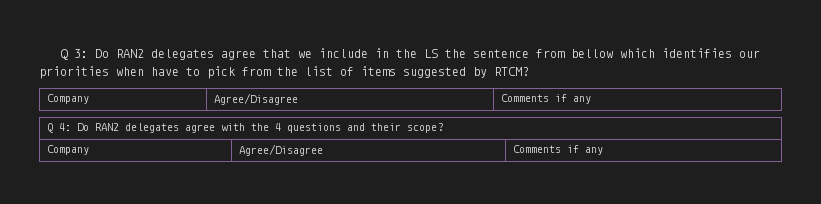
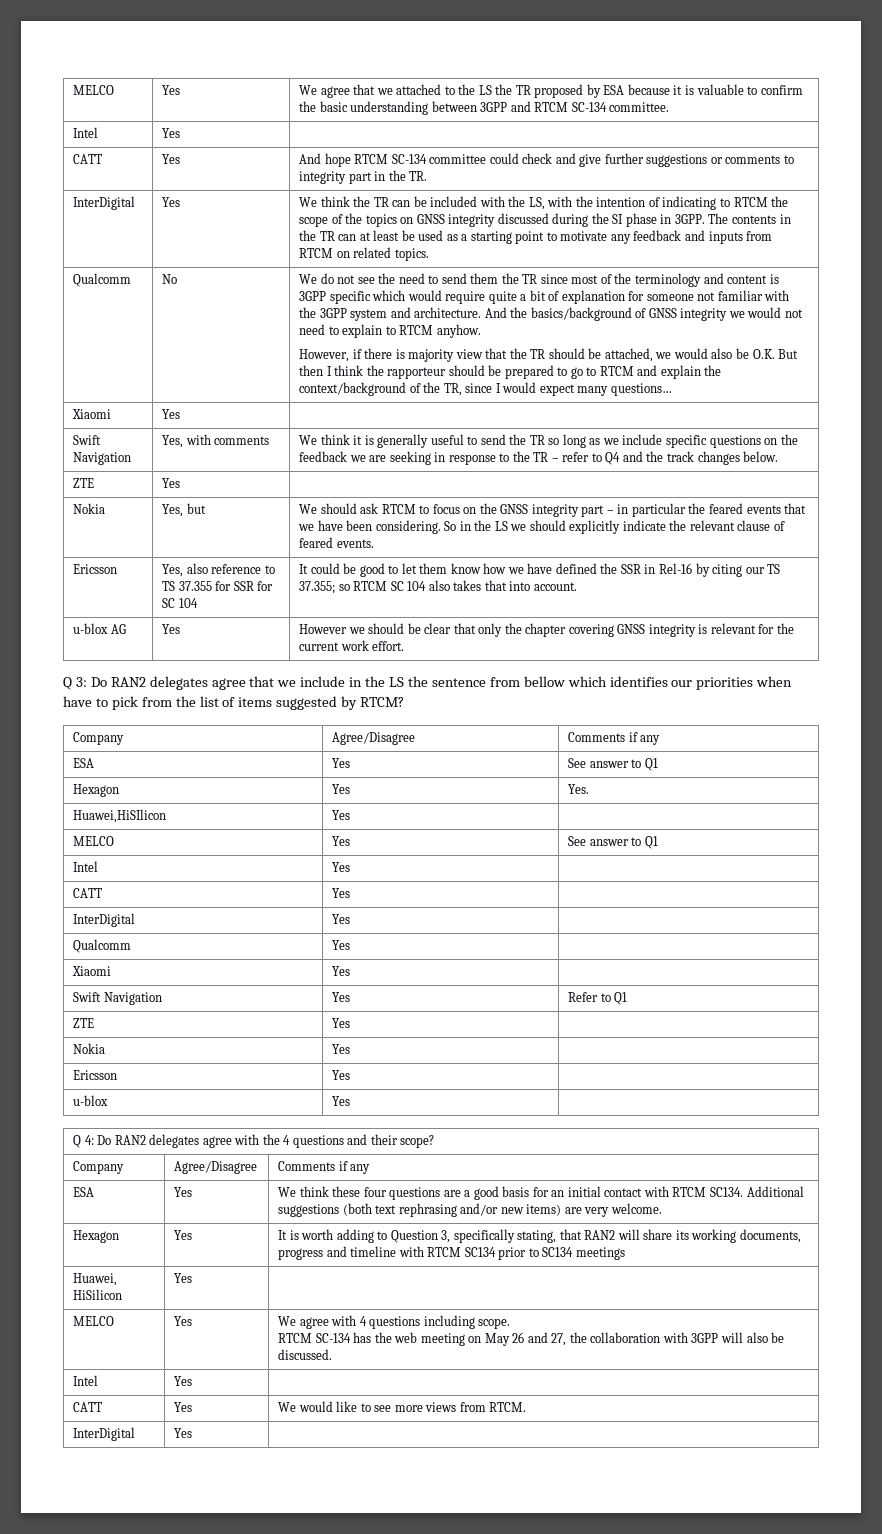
+ MELCO | Yes | We agree that we attached to the LS the TR proposed by ESA because it is valuable to confirm the basic understanding between 3GPP and RTCM SC-134 committee.
+ Intel | Yes |
+ CATT | Yes | And hope RTCM SC-134 committee could check and give further suggestions or comments to integrity part in the TR.
+ InterDigital | Yes | We think the TR can be included with the LS, with the intention of indicating to RTCM the scope of the topics on GNSS integrity discussed during the SI phase in 3GPP. The contents in the TR can at least be used as a starting point to motivate any feedback and inputs from RTCM on related topics.
+ Qualcomm | No | We do not see the need to send them the TR since most of the terminology and content is 3GPP specific which would require quite a bit of explanation for someone not familiar with the 3GPP system and architecture. And the basics/background of GNSS integrity we would not need to explain to RTCM anyhow.
+ However, if there is majority view that the TR should be attached, we would also be O.K. But then I think the rapporteur should be prepared to go to RTCM and explain the context/background of the TR, since I would expect many questions…
+ Xiaomi | Yes |
+ Swift Navigation | Yes, with comments | We think it is generally useful to send the TR so long as we include specific questions on the feedback we are seeking in response to the TR – refer to Q4 and the track changes below.
+ ZTE | Yes |
+ Nokia | Yes, but | We should ask RTCM to focus on the GNSS integrity part – in particular the feared events that we have been considering. So in the LS we should explicitly indicate the relevant clause of feared events.
+ Ericsson | Yes, also reference to TS 37.355 for SSR for SC 104 | It could be good to let them know how we have defined the SSR in Rel-16 by citing our TS 37.355; so RTCM SC 104 also takes that into account.
+ u-blox AG | Yes | However we should be clear that only the chapter covering GNSS integrity is relevant for the current work effort.
+ ESA | Yes | See answer to Q1
+ Hexagon | Yes | Yes.
+ Huawei,HiSIlicon | Yes |
+ MELCO | Yes | See answer to Q1
+ Intel | Yes |
+ CATT | Yes |
+ InterDigital | Yes |
+ Qualcomm | Yes |
+ Xiaomi | Yes |
+ Swift Navigation | Yes | Refer to Q1
+ ZTE | Yes |
+ Nokia | Yes |
+ Ericsson | Yes |
+ u-blox | Yes |
+ ESA | Yes | We think these four questions are a good basis for an initial contact with RTCM SC134. Additional suggestions (both text rephrasing and/or new items) are very welcome.
+ Hexagon | Yes | It is worth adding to Question 3, specifically stating, that RAN2 will share its working documents, progress and timeline with RTCM SC134 prior to SC134 meetings
+ Huawei, HiSilicon | Yes |
+ MELCO | Yes | We agree with 4 questions including scope.
+ RTCM SC-134 has the web meeting on May 26 and 27, the collaboration with 3GPP will also be discussed.
+ Intel | Yes |
+ CATT | Yes | We would like to see more views from RTCM.
+ InterDigital | Yes |

